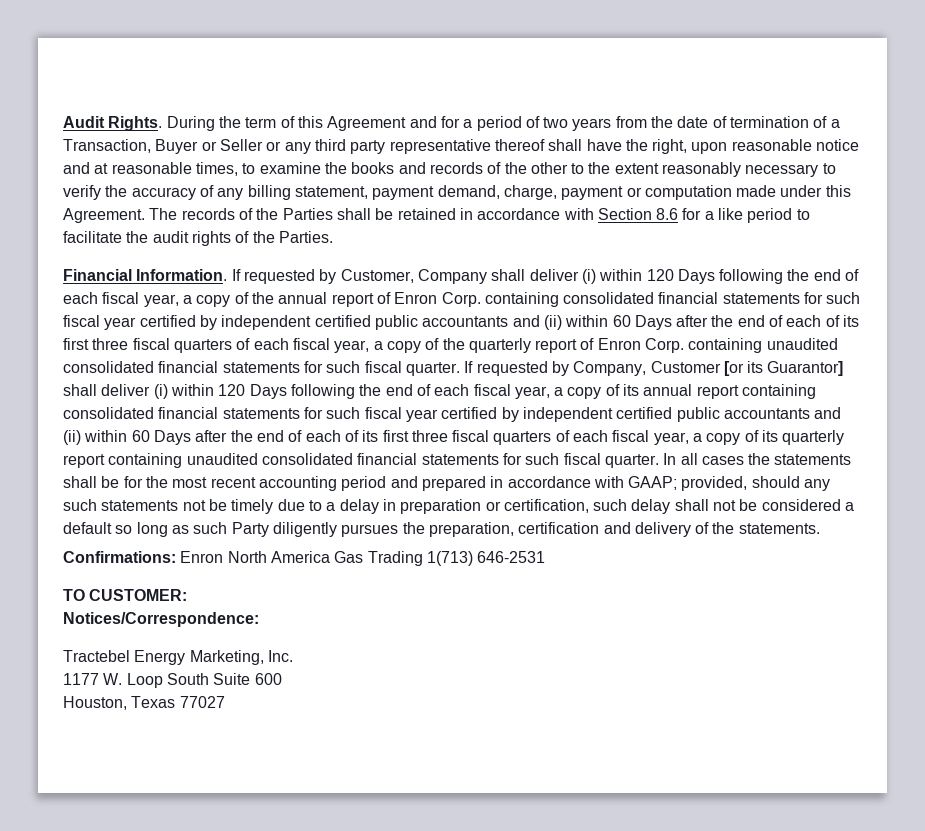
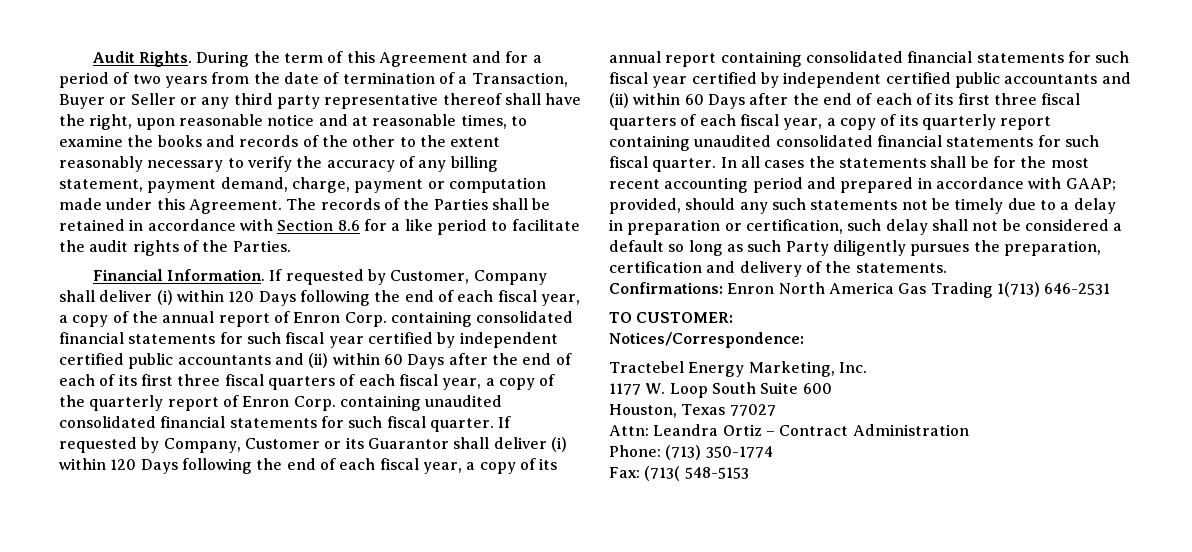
- If requested by Company, Customer [or its Guarantor] shall deliver (i) within 120 Days following the end of each fiscal year, a copy of its annual report containing consolidated financial statements for such fiscal year certified by independent certified public accountants and (ii) within 60 Days after the end of each of its first three fiscal quarters of each fiscal year, a copy of its quarterly report containing unaudited consolidated financial statements for such fiscal quarter.
+ If requested by Company, Customer or its Guarantor shall deliver (i) within 120 Days following the end of each fiscal year, a copy of its annual report containing consolidated financial statements for such fiscal year certified by independent certified public accountants and (ii) within 60 Days after the end of each of its first three fiscal quarters of each fiscal year, a copy of its quarterly report containing unaudited consolidated financial statements for such fiscal quarter.
+ Attn: Leandra Ortiz – Contract Administration
+ Phone: (713) 350-1774
+ Fax: (713( 548-5153

